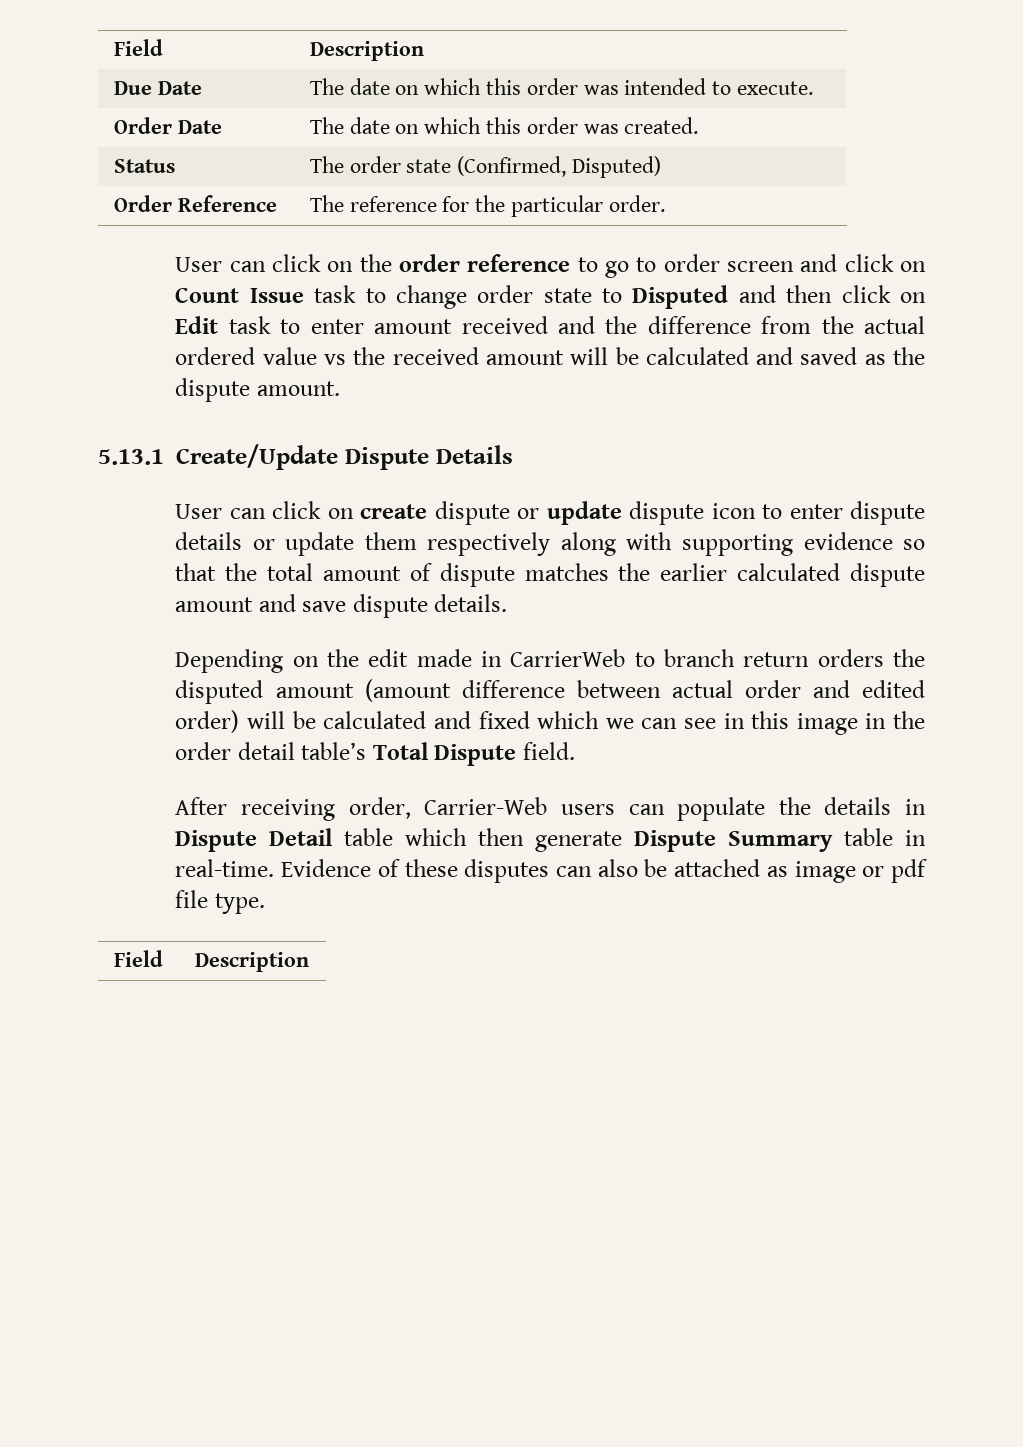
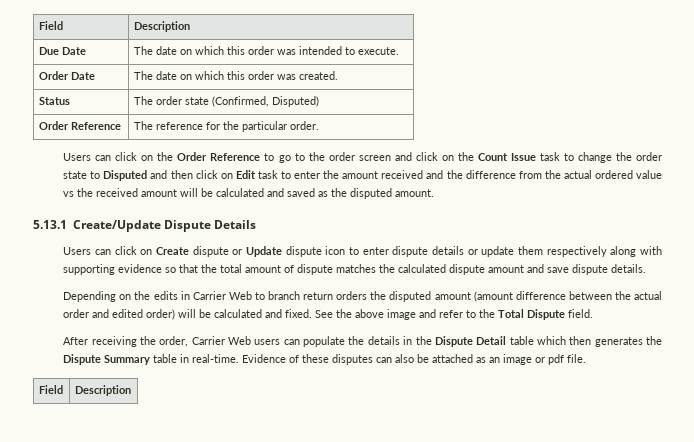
- User can click on the order reference to go to order screen and click on Count Issue task to change order state to Disputed and then click on Edit task to enter amount received and the difference from the actual ordered value vs the received amount will be calculated and saved as the dispute amount.
+ Users can click on the Order Reference to go to the order screen and click on the Count Issue task to change the order state to Disputed and then click on Edit task to enter the amount received and the difference from the actual ordered value vs the received amount will be calculated and saved as the disputed amount.
- User can click on create dispute or update dispute icon to enter dispute details or update them respectively along with supporting evidence so that the total amount of dispute matches the earlier calculated dispute amount and save dispute details.
+ Users can click on Create dispute or Update dispute icon to enter dispute details or update them respectively along with supporting evidence so that the total amount of dispute matches the calculated dispute amount and save dispute details.
- Depending on the edit made in CarrierWeb to branch return orders the disputed amount (amount difference between actual order and edited order) will be calculated and fixed which we can see in this image in the order detail table’s Total Dispute field.
+ Depending on the edits in Carrier Web to branch return orders the disputed amount (amount difference between the actual order and edited order) will be calculated and fixed. See the above image and refer to the Total Dispute field.
- After receiving order, Carrier-Web users can populate the details in Dispute Detail table which then generate Dispute Summary table in real-time.
+ After receiving the order, Carrier Web users can populate the details in the Dispute Detail table which then generates the Dispute Summary table in real-time.
- Evidence of these disputes can also be attached as image or pdf file type.
+ Evidence of these disputes can also be attached as an image or pdf file.

